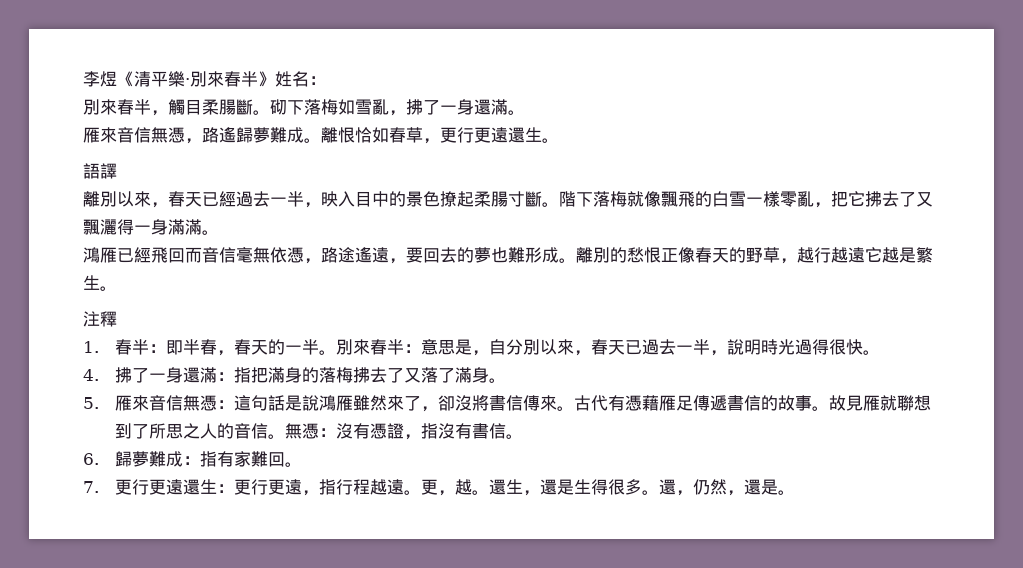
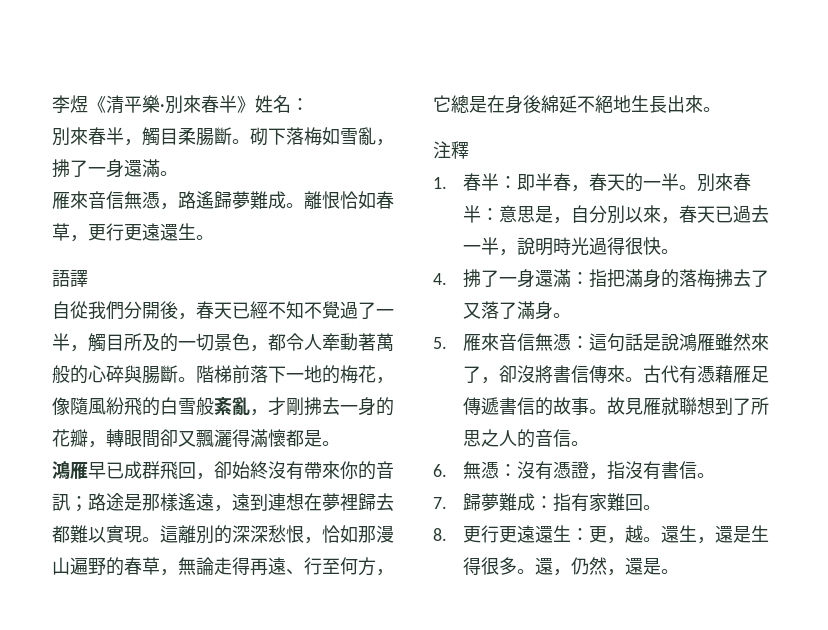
- 離別以來，春天已經過去一半，映入目中的景色撩起柔腸寸斷。階下落梅就像飄飛的白雪一樣零亂，把它拂去了又飄灑得一身滿滿。
- 鴻雁已經飛回而音信毫無依憑，路途遙遠，要回去的夢也難形成。離別的愁恨正像春天的野草，越行越遠它越是繁生。
+ 自從我們分開後，春天已經不知不覺過了一半，觸目所及的一切景色，都令人牽動著萬般的心碎與腸斷。階梯前落下一地的梅花，像隨風紛飛的白雪般紊亂，才剛拂去一身的花瓣，轉眼間卻又飄灑得滿懷都是。
+ 鴻雁早已成群飛回，卻始終沒有帶來你的音訊；路途是那樣遙遠，遠到連想在夢裡歸去都難以實現。這離別的深深愁恨，恰如那漫山遍野的春草，無論走得再遠、行至何方，它總是在身後綿延不絕地生長出來。
- 故見雁就聯想到了所思之人的音信。無憑：沒有憑證，指沒有書信。
+ 故見雁就聯想到了所思之人的音信。
+ 6.無憑：沒有憑證，指沒有書信。
- 6.歸夢難成：指有家難回。
+ 7.歸夢難成：指有家難回。
- 7.更行更遠還生：更行更遠，指行程越遠。更，越。
+ 8.更行更遠還生：更，越。

